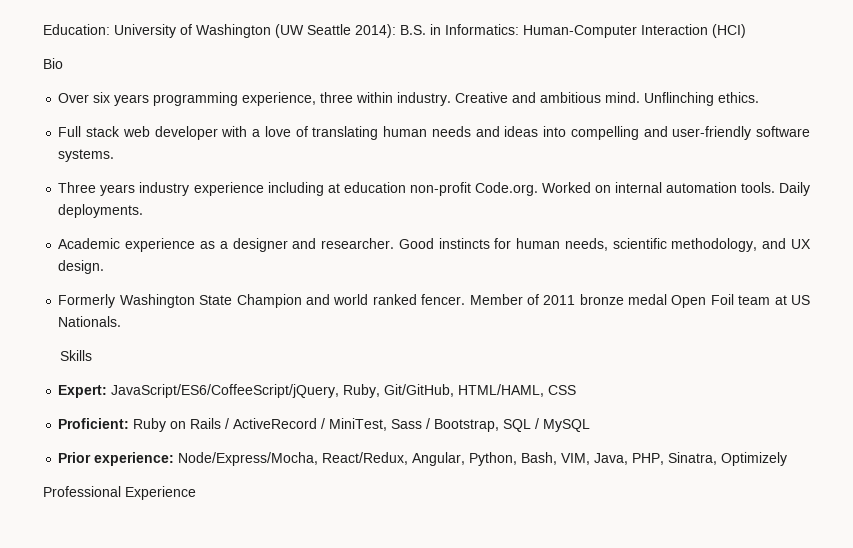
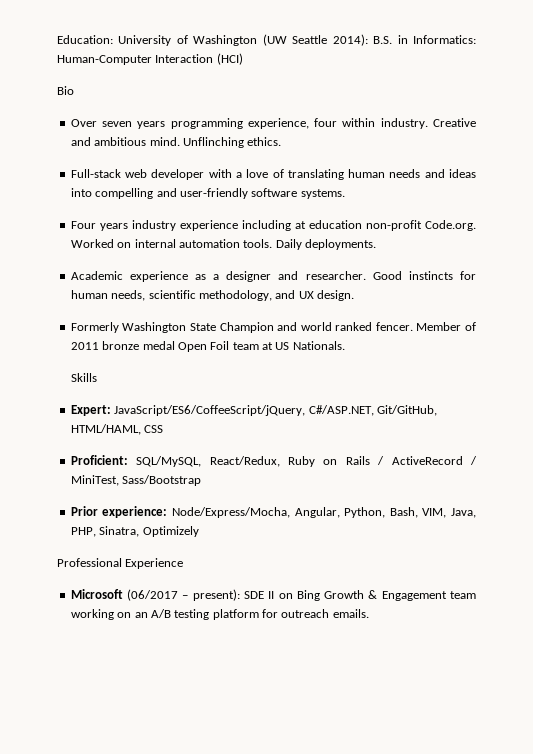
- Over six years programming experience, three within industry.
+ Over seven years programming experience, four within industry.
- Full stack web developer with a love of translating human needs and ideas into compelling and user-friendly software systems.
+ Full-stack web developer with a love of translating human needs and ideas into compelling and user-friendly software systems.
- Three years industry experience including at education non-profit Code.org. Worked on internal automation tools.
+ Four years industry experience including at education non-profit Code.org. Worked on internal automation tools.
- Expert: JavaScript/ES6/CoffeeScript/jQuery, Ruby, Git/GitHub, HTML/HAML, CSS
+ Expert: JavaScript/ES6/CoffeeScript/jQuery, C#/ASP.NET, Git/GitHub, HTML/HAML, CSS
- Proficient: Ruby on Rails / ActiveRecord / MiniTest, Sass / Bootstrap, SQL / MySQL
+ Proficient: SQL/MySQL, React/Redux, Ruby on Rails / ActiveRecord / MiniTest, Sass/Bootstrap
- Prior experience: Node/Express/Mocha, React/Redux, Angular, Python, Bash, VIM, Java, PHP, Sinatra, Optimizely
+ Prior experience: Node/Express/Mocha, Angular, Python, Bash, VIM, Java, PHP, Sinatra, Optimizely
+ Microsoft (06/2017 – present): SDE II on Bing Growth & Engagement team working on an A/B testing platform for outreach emails.

